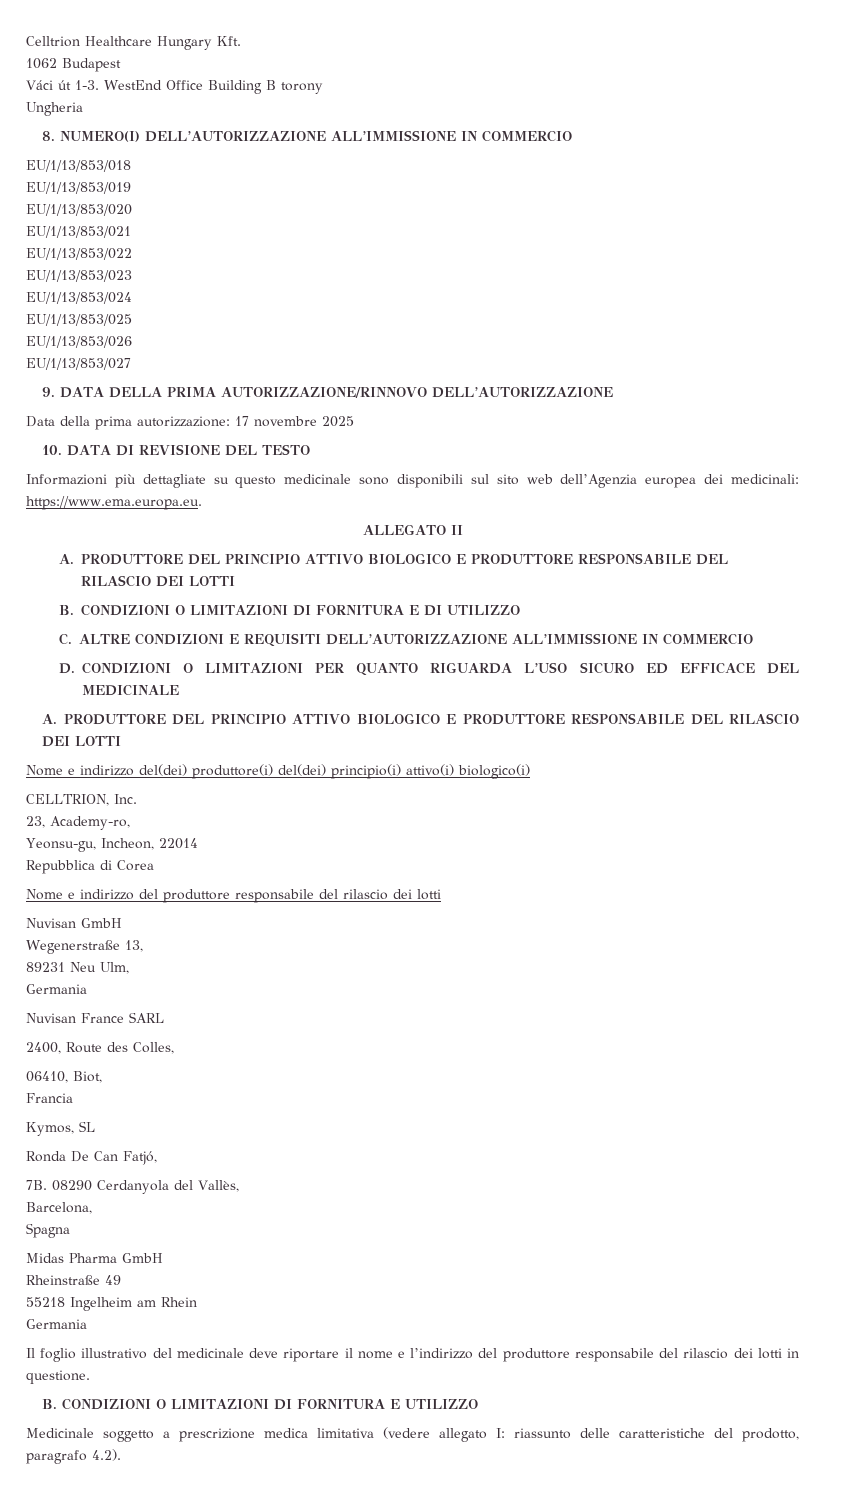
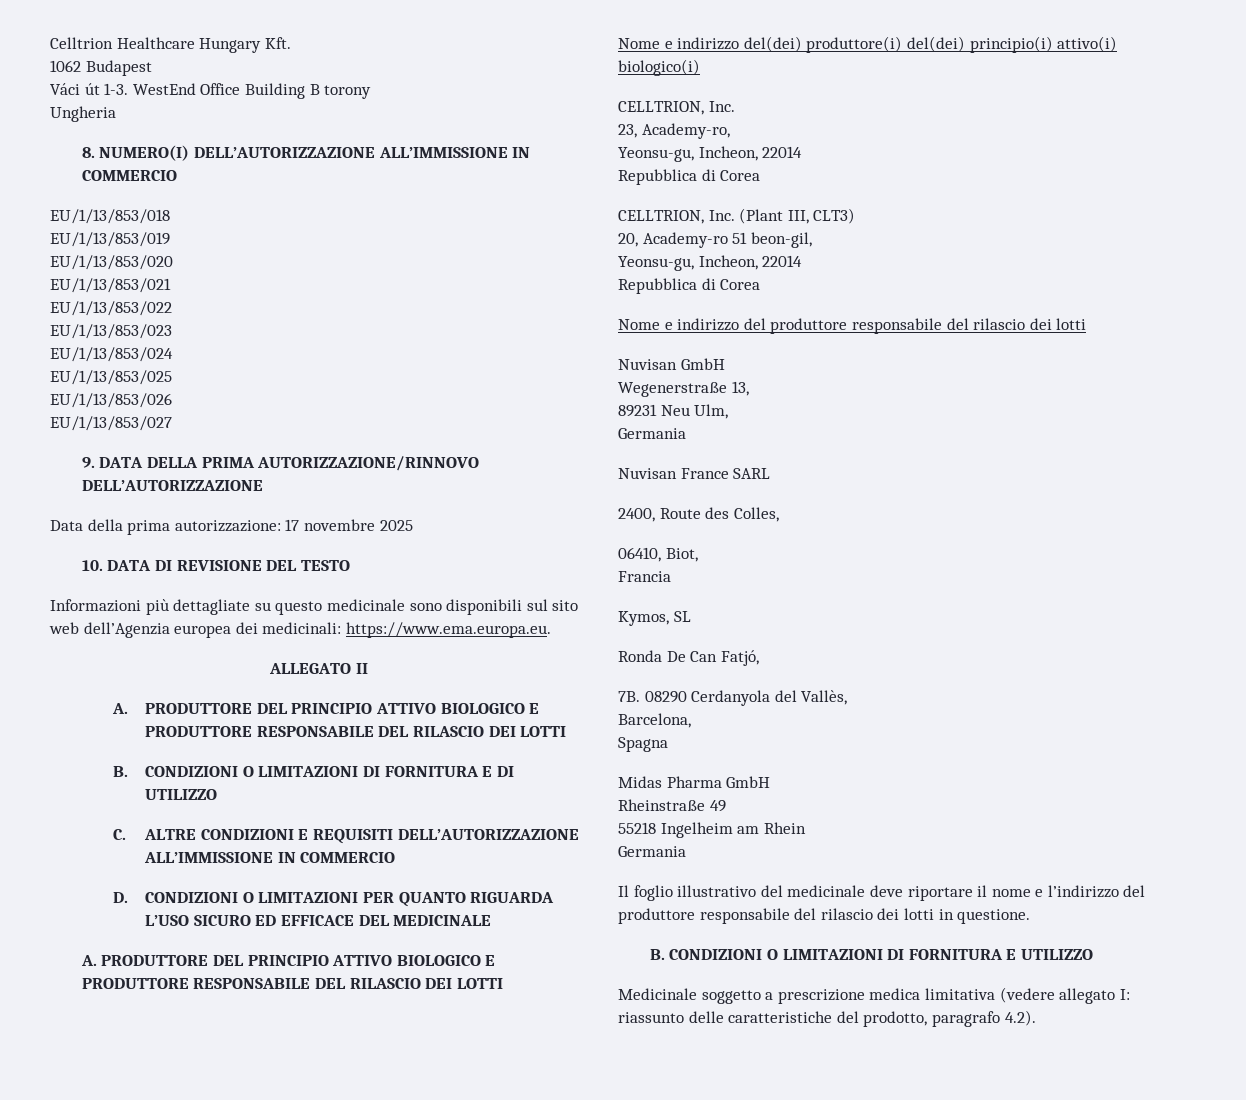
+ CELLTRION, Inc. (Plant III, CLT3)
+ 20, Academy-ro 51 beon-gil,
+ Yeonsu-gu, Incheon, 22014
+ Repubblica di Corea

